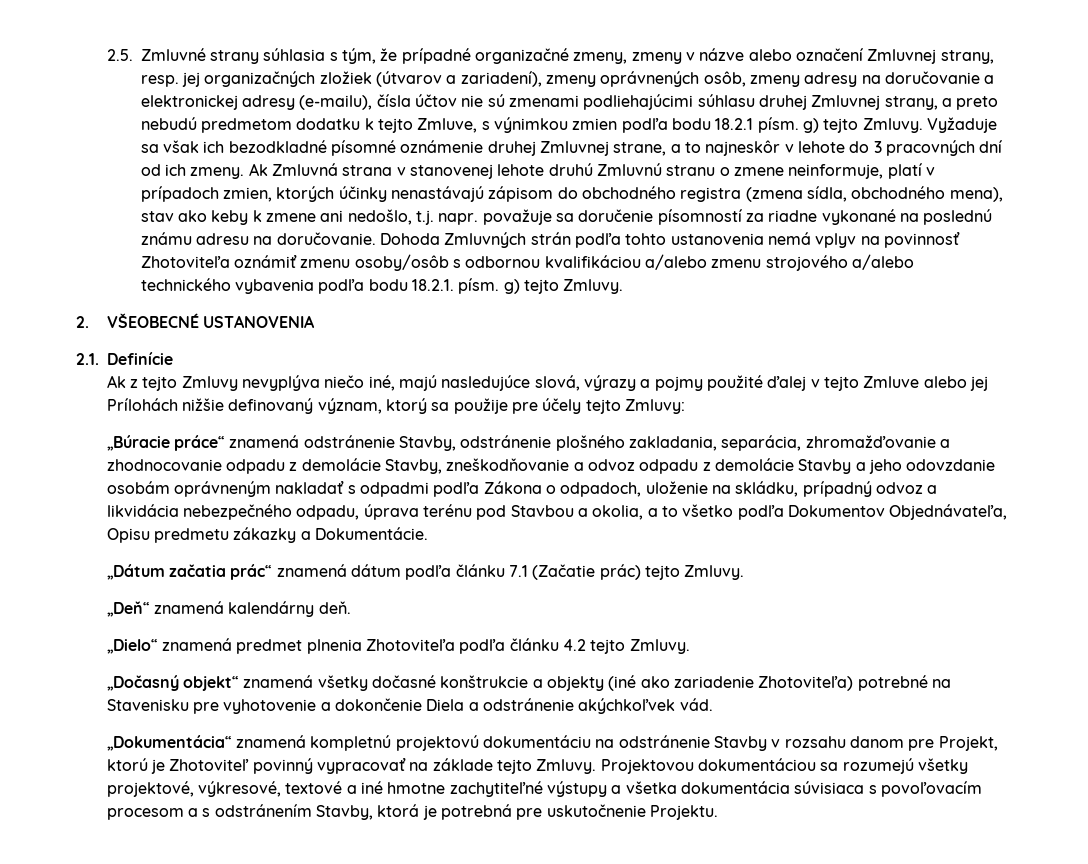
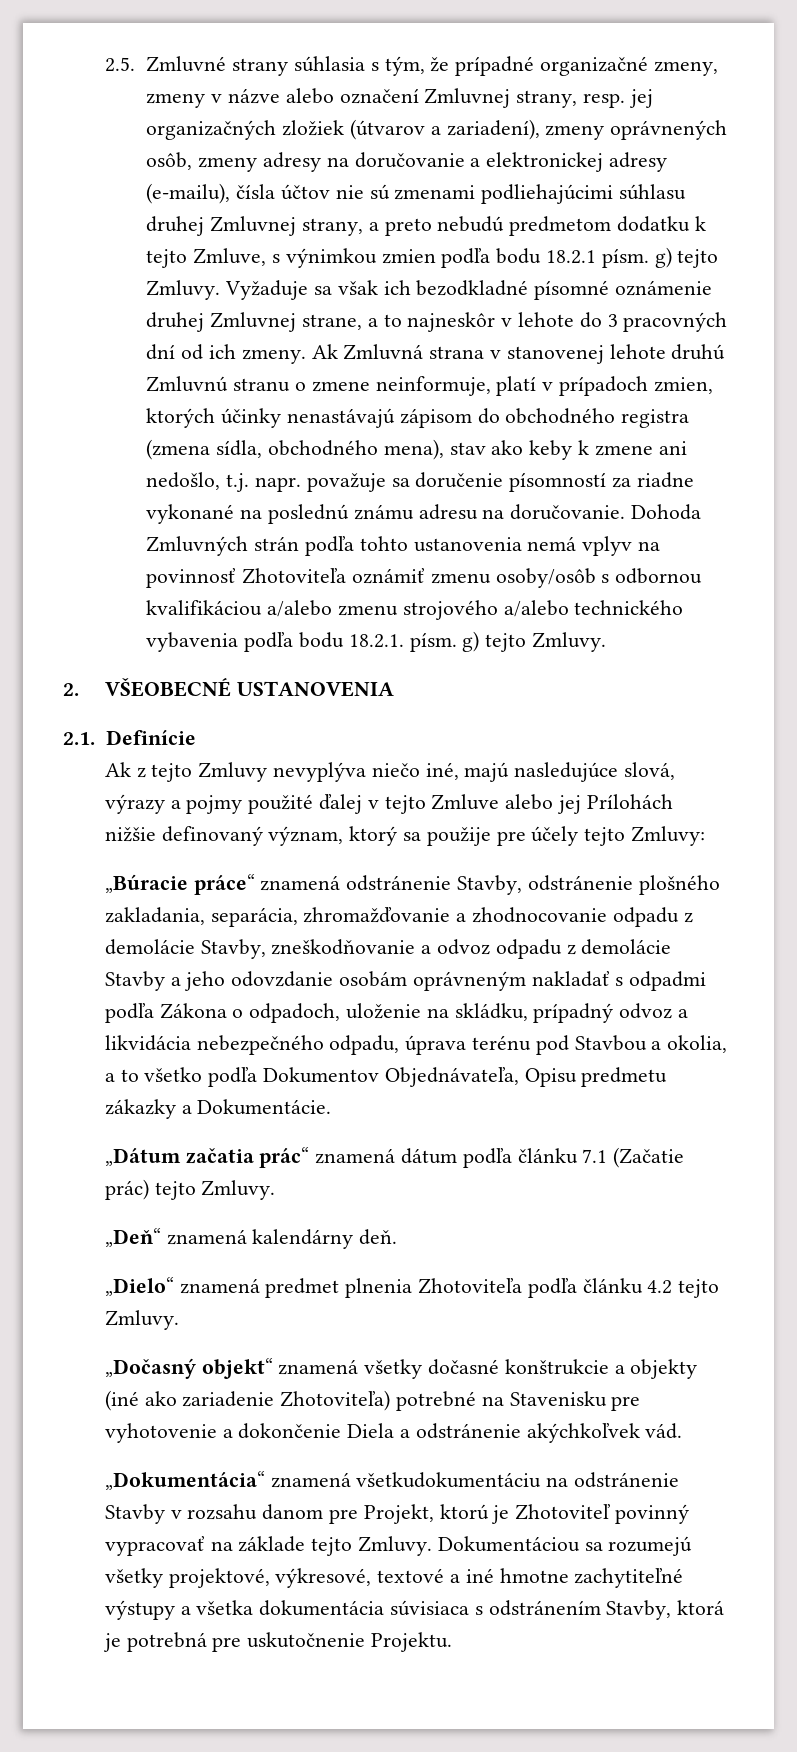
- „Dokumentácia“ znamená kompletnú projektovú dokumentáciu na odstránenie Stavby v rozsahu danom pre Projekt, ktorú je Zhotoviteľ povinný vypracovať na základe tejto Zmluvy.
+ „Dokumentácia“ znamená všetkudokumentáciu na odstránenie Stavby v rozsahu danom pre Projekt, ktorú je Zhotoviteľ povinný vypracovať na základe tejto Zmluvy.
- Projektovou dokumentáciou sa rozumejú všetky projektové, výkresové, textové a iné hmotne zachytiteľné výstupy a všetka dokumentácia súvisiaca s povoľovacím procesom a s odstránením Stavby, ktorá je potrebná pre uskutočnenie Projektu.
+ Dokumentáciou sa rozumejú všetky projektové, výkresové, textové a iné hmotne zachytiteľné výstupy a všetka dokumentácia súvisiaca s odstránením Stavby, ktorá je potrebná pre uskutočnenie Projektu.

